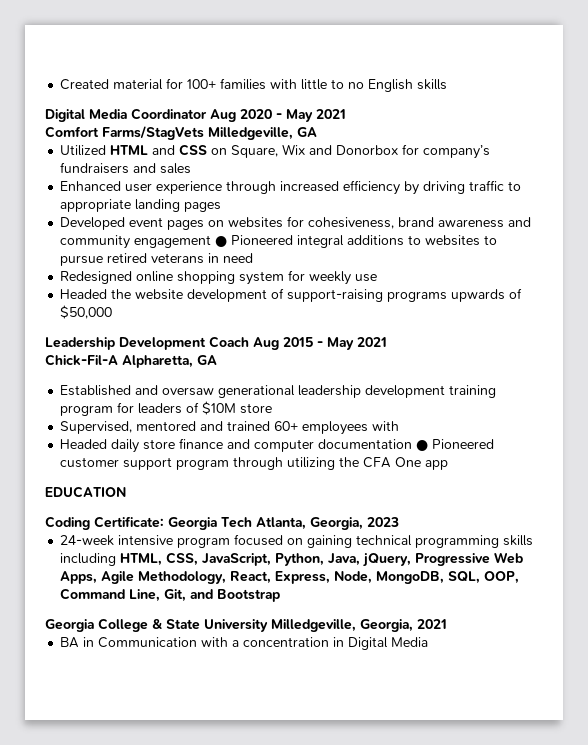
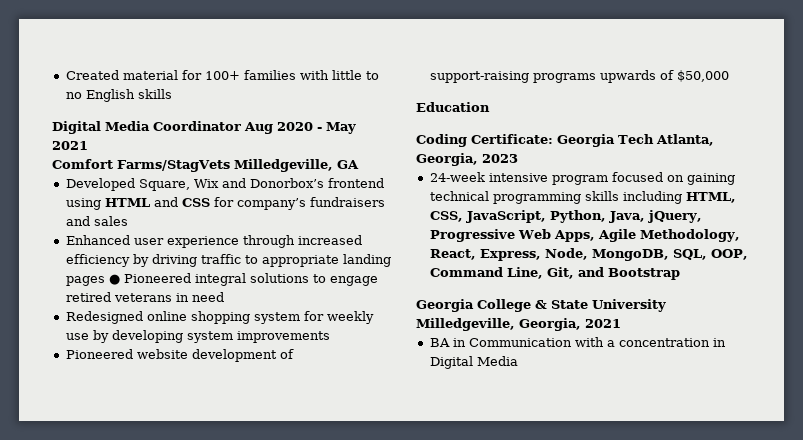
- Utilized HTML and CSS on Square, Wix and Donorbox for company’s fundraisers and sales
+ Developed Square, Wix and Donorbox’s frontend using HTML and CSS for company’s fundraisers and sales
- Enhanced user experience through increased efficiency by driving traffic to appropriate landing pages
- Developed event pages on websites for cohesiveness, brand awareness and community engagement ● Pioneered integral additions to websites to pursue retired veterans in need
+ Enhanced user experience through increased efficiency by driving traffic to appropriate landing pages ● Pioneered integral solutions to engage retired veterans in need
- Redesigned online shopping system for weekly use
- Headed the website development of support-raising programs upwards of $50,000
+ Redesigned online shopping system for weekly use by developing system improvements
+ Pioneered website development of support-raising programs upwards of $50,000
- Leadership Development Coach Aug 2015 - May 2021
- Chick-Fil-A Alpharetta, GA
- Established and oversaw generational leadership development training program for leaders of $10M store
- Supervised, mentored and trained 60+ employees with
- Headed daily store finance and computer documentation ● Pioneered customer support program through utilizing the CFA One app
- EDUCATION
+ Education

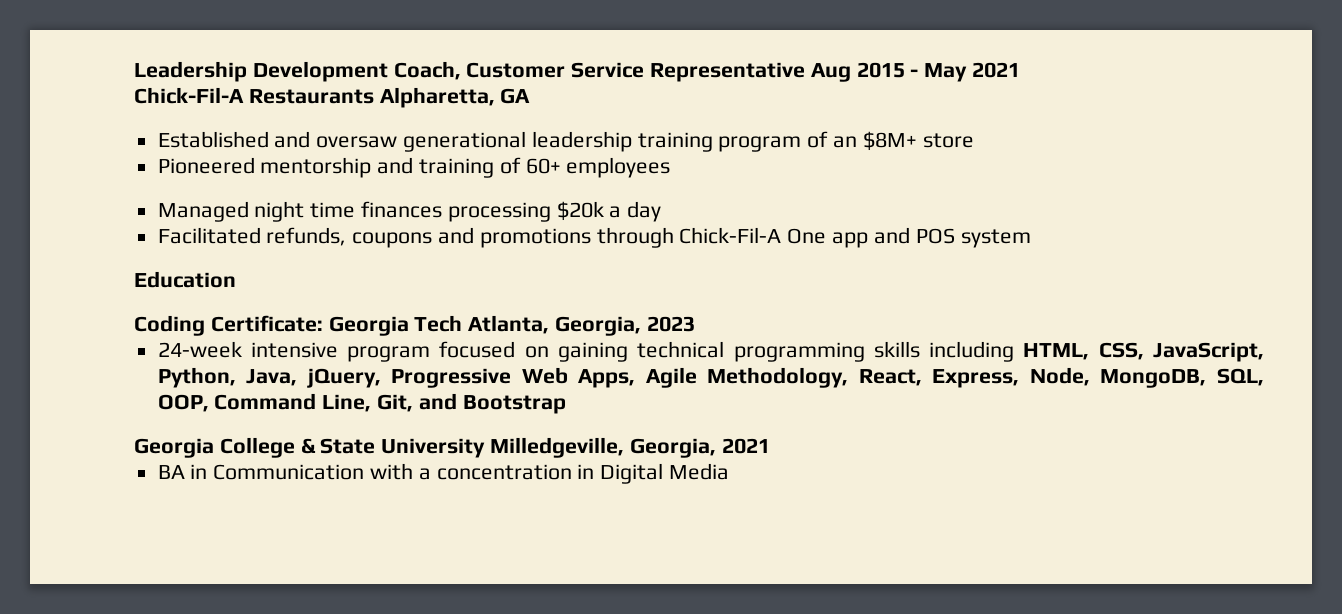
- Created material for 100+ families with little to no English skills
- Digital Media Coordinator Aug 2020 - May 2021
- Comfort Farms/StagVets Milledgeville, GA
- Developed Square, Wix and Donorbox’s frontend using HTML and CSS for company’s fundraisers and sales
- Enhanced user experience through increased efficiency by driving traffic to appropriate landing pages ● Pioneered integral solutions to engage retired veterans in need
- Redesigned online shopping system for weekly use by developing system improvements
- Pioneered website development of support-raising programs upwards of $50,000
+ Leadership Development Coach, Customer Service Representative Aug 2015 - May 2021
+ Chick-Fil-A Restaurants Alpharetta, GA
+ Established and oversaw generational leadership training program of an $8M+ store
+ Pioneered mentorship and training of 60+ employees
+ Managed night time finances processing $20k a day
+ Facilitated refunds, coupons and promotions through Chick-Fil-A One app and POS system

